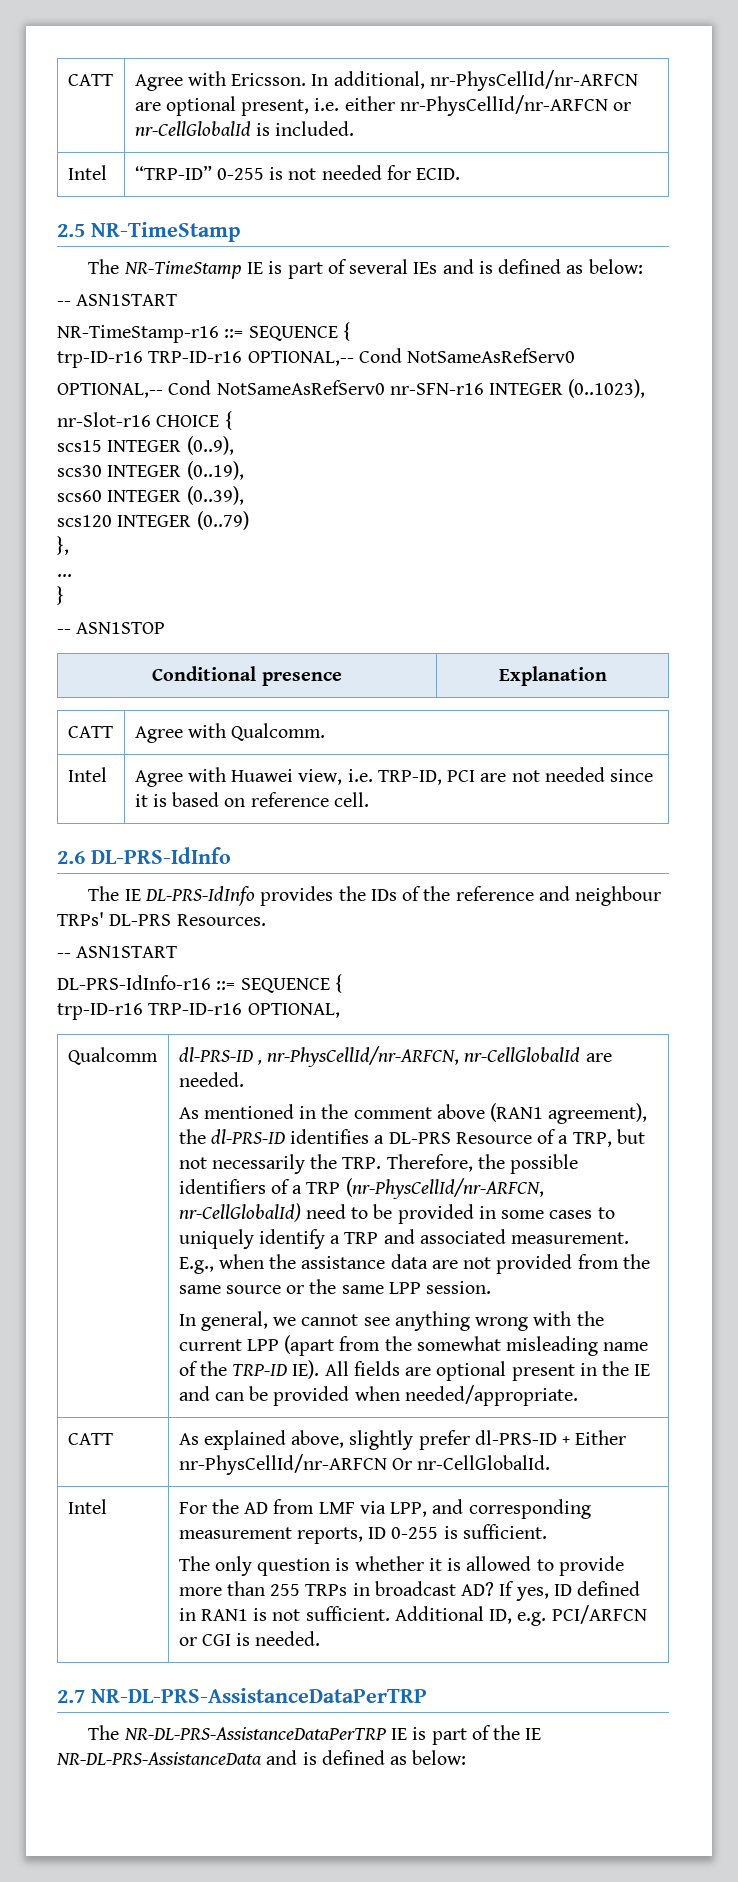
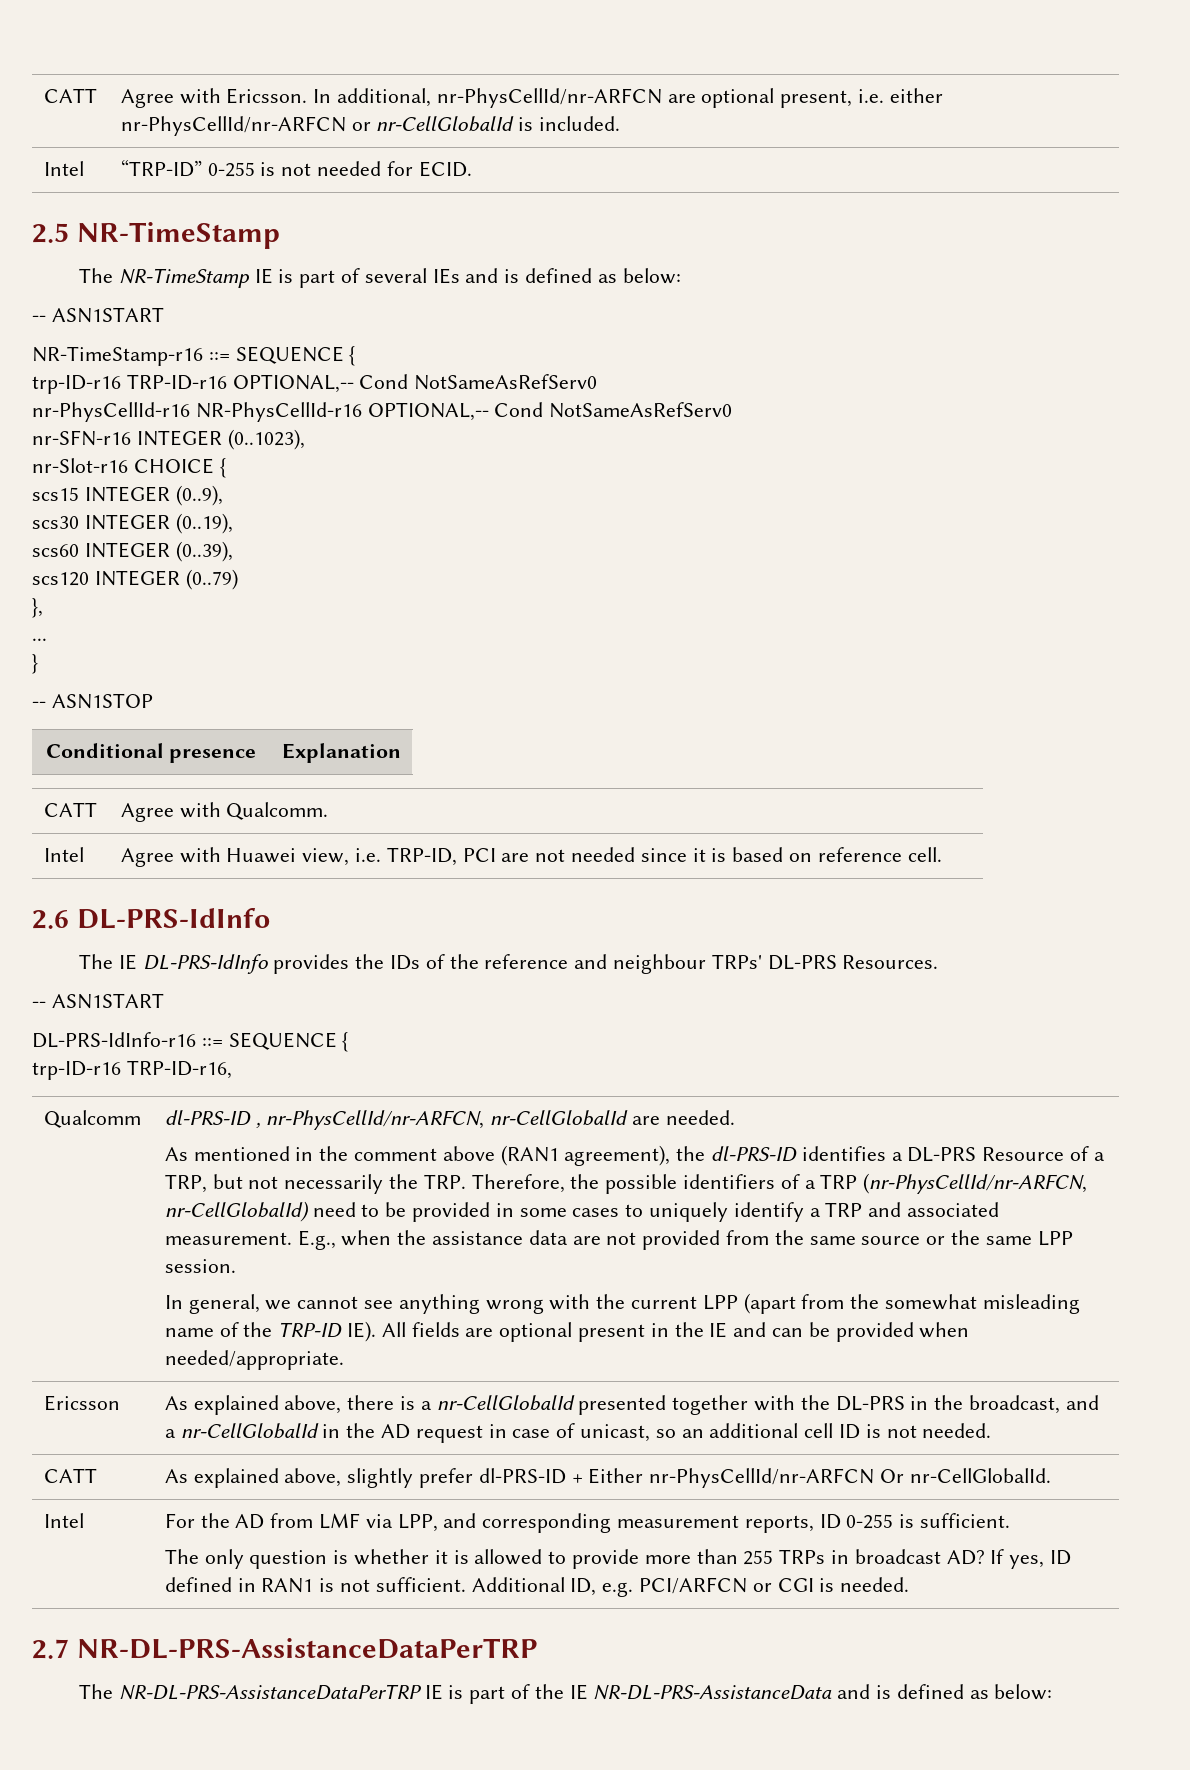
- OPTIONAL,-- Cond NotSameAsRefServ0 nr-SFN-r16 INTEGER (0..1023),
+ nr-PhysCellId-r16 NR-PhysCellId-r16 OPTIONAL,-- Cond NotSameAsRefServ0
+ nr-SFN-r16 INTEGER (0..1023),
- trp-ID-r16 TRP-ID-r16 OPTIONAL,
+ trp-ID-r16 TRP-ID-r16,
+ Ericsson | As explained above, there is a nr-CellGlobalId presented together with the DL-PRS in the broadcast, and a nr-CellGlobalId in the AD request in case of unicast, so an additional cell ID is not needed.

